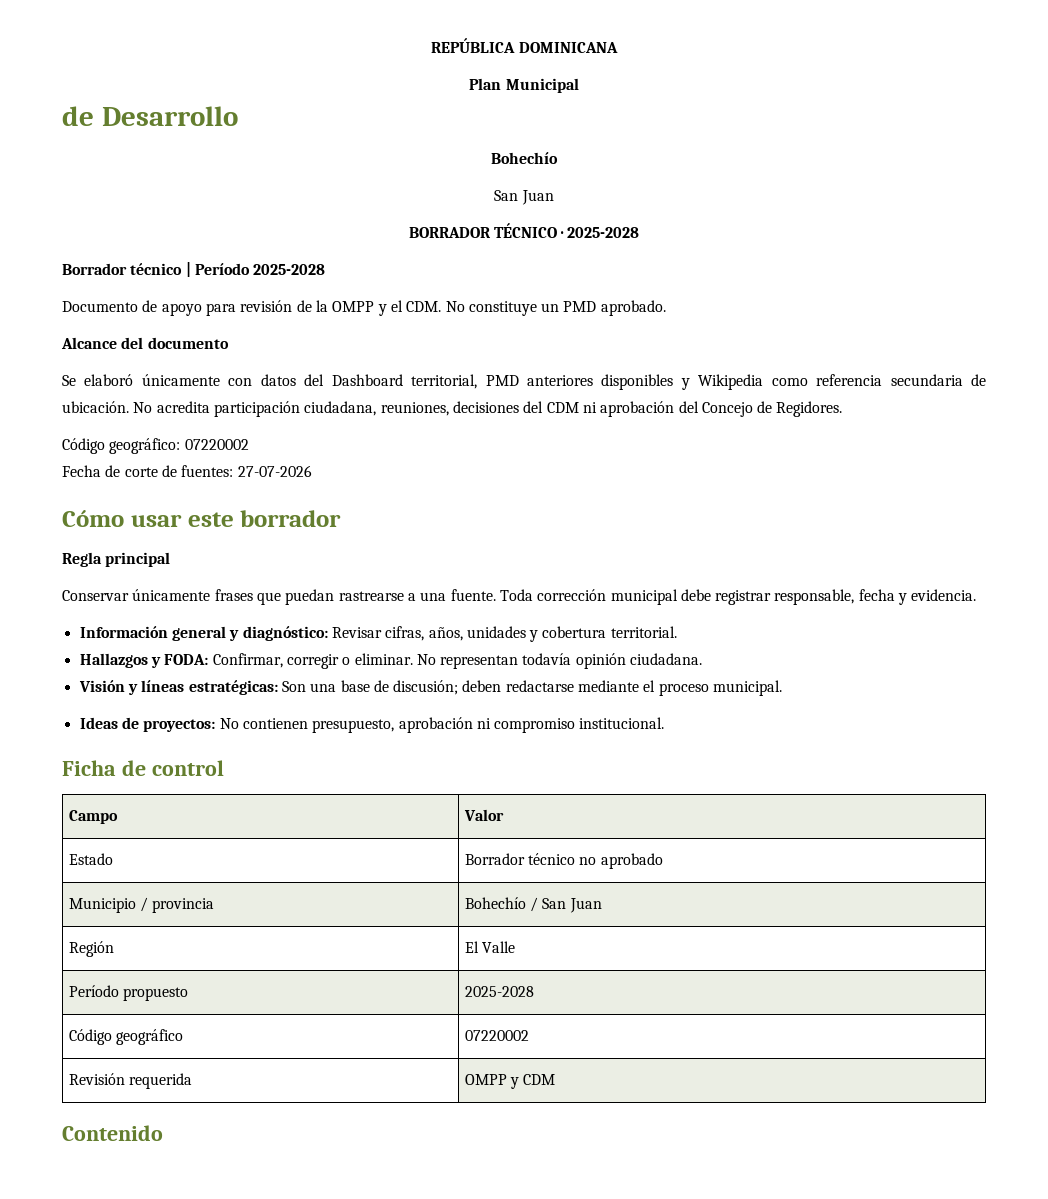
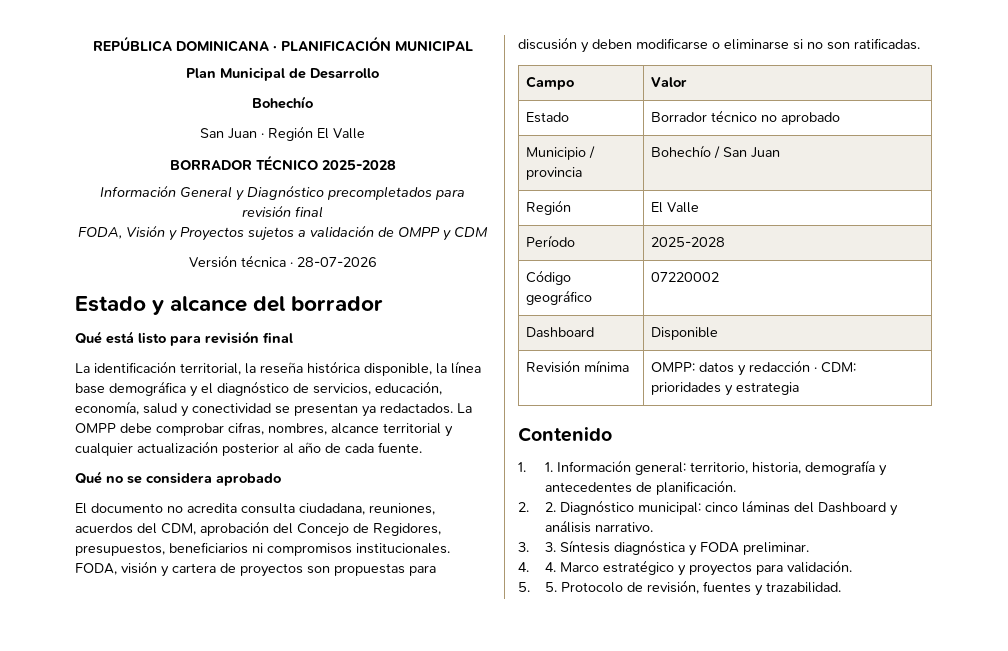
- REPÚBLICA DOMINICANA
+ REPÚBLICA DOMINICANA · PLANIFICACIÓN MUNICIPAL
- Plan Municipal
- de Desarrollo
+ Plan Municipal de Desarrollo
  Bohechío
- San Juan
+ San Juan · Región El Valle
- BORRADOR TÉCNICO · 2025-2028
- Borrador técnico | Período 2025-2028
- Documento de apoyo para revisión de la OMPP y el CDM. No constituye un PMD aprobado.
- Alcance del documento
- Se elaboró únicamente con datos del Dashboard territorial, PMD anteriores disponibles y Wikipedia como referencia secundaria de ubicación. No acredita participación ciudadana, reuniones, decisiones del CDM ni aprobación del Concejo de Regidores.
- Código geográfico: 07220002
- Fecha de corte de fuentes: 27-07-2026
- Cómo usar este borrador
- Regla principal
- Conservar únicamente frases que puedan rastrearse a una fuente. Toda corrección municipal debe registrar responsable, fecha y evidencia.
- Información general y diagnóstico: Revisar cifras, años, unidades y cobertura territorial.
- Hallazgos y FODA: Confirmar, corregir o eliminar. No representan todavía opinión ciudadana.
- Visión y líneas estratégicas: Son una base de discusión; deben redactarse mediante el proceso municipal.
- Ideas de proyectos: No contienen presupuesto, aprobación ni compromiso institucional.
- Ficha de control
+ BORRADOR TÉCNICO 2025-2028
+ Información General y Diagnóstico precompletados para revisión final
+ FODA, Visión y Proyectos sujetos a validación de OMPP y CDM
+ Versión técnica · 28-07-2026
+ Estado y alcance del borrador
+ Qué está listo para revisión final
+ La identificación territorial, la reseña histórica disponible, la línea base demográfica y el diagnóstico de servicios, educación, economía, salud y conectividad se presentan ya redactados. La OMPP debe comprobar cifras, nombres, alcance territorial y cualquier actualización posterior al año de cada fuente.
+ Qué no se considera aprobado
+ El documento no acredita consulta ciudadana, reuniones, acuerdos del CDM, aprobación del Concejo de Regidores, presupuestos, beneficiarios ni compromisos institucionales. FODA, visión y cartera de proyectos son propuestas para discusión y deben modificarse o eliminarse si no son ratificadas.
- Período propuesto | 2025-2028
+ Período | 2025-2028
+ Dashboard | Disponible
- Revisión requerida | OMPP y CDM
+ Revisión mínima | OMPP: datos y redacción · CDM: prioridades y estrategia
  Contenido
+ 1. 1. Información general: territorio, historia, demografía y antecedentes de planificación.
+ 2. 2. Diagnóstico municipal: cinco láminas del Dashboard y análisis narrativo.
+ 3. 3. Síntesis diagnóstica y FODA preliminar.
+ 4. 4. Marco estratégico y proyectos para validación.
+ 5. 5. Protocolo de revisión, fuentes y trazabilidad.

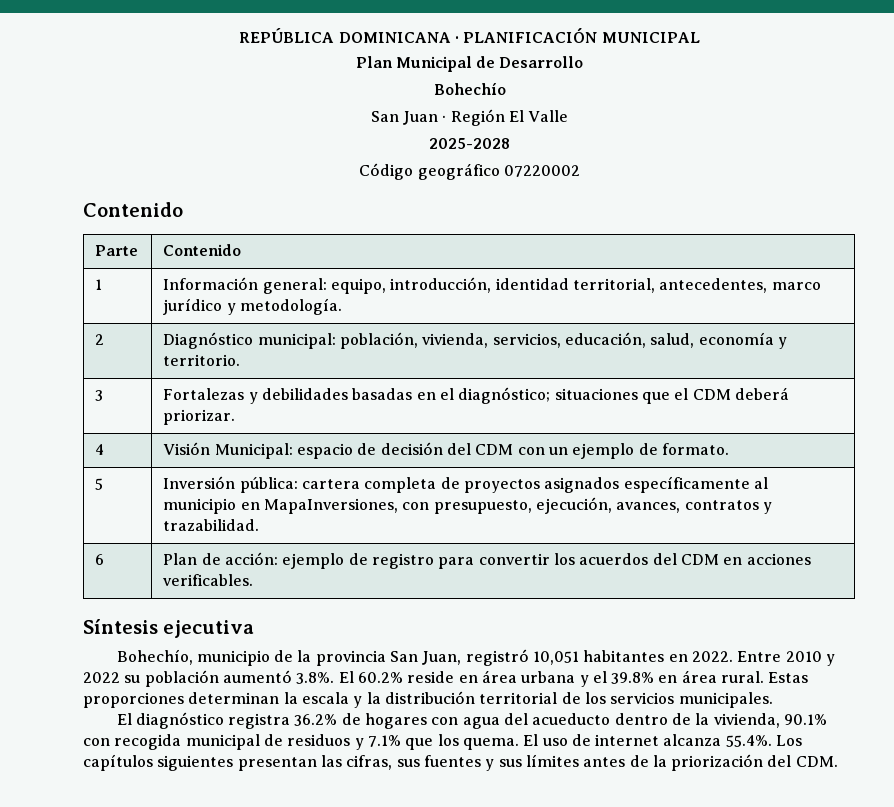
- BORRADOR TÉCNICO 2025-2028
- Información General y Diagnóstico precompletados para revisión final
- FODA, Visión y Proyectos sujetos a validación de OMPP y CDM
- Versión técnica · 28-07-2026
- Estado y alcance del borrador
- Qué está listo para revisión final
- La identificación territorial, la reseña histórica disponible, la línea base demográfica y el diagnóstico de servicios, educación, economía, salud y conectividad se presentan ya redactados. La OMPP debe comprobar cifras, nombres, alcance territorial y cualquier actualización posterior al año de cada fuente.
- Qué no se considera aprobado
- El documento no acredita consulta ciudadana, reuniones, acuerdos del CDM, aprobación del Concejo de Regidores, presupuestos, beneficiarios ni compromisos institucionales. FODA, visión y cartera de proyectos son propuestas para discusión y deben modificarse o eliminarse si no son ratificadas.
- Campo | Valor
- Estado | Borrador técnico no aprobado
- Municipio / provincia | Bohechío / San Juan
- Región | El Valle
- Período | 2025-2028
- Código geográfico | 07220002
- Dashboard | Disponible
- Revisión mínima | OMPP: datos y redacción · CDM: prioridades y estrategia
+ 2025-2028
+ Código geográfico 07220002
  Contenido
- 1. 1. Información general: territorio, historia, demografía y antecedentes de planificación.
- 2. 2. Diagnóstico municipal: cinco láminas del Dashboard y análisis narrativo.
- 3. 3. Síntesis diagnóstica y FODA preliminar.
- 4. 4. Marco estratégico y proyectos para validación.
- 5. 5. Protocolo de revisión, fuentes y trazabilidad.
+ Parte | Contenido
+ 1 | Información general: equipo, introducción, identidad territorial, antecedentes, marco jurídico y metodología.
+ 2 | Diagnóstico municipal: población, vivienda, servicios, educación, salud, economía y territorio.
+ 3 | Fortalezas y debilidades basadas en el diagnóstico; situaciones que el CDM deberá priorizar.
+ 4 | Visión Municipal: espacio de decisión del CDM con un ejemplo de formato.
+ 5 | Inversión pública: cartera completa de proyectos asignados específicamente al municipio en MapaInversiones, con presupuesto, ejecución, avances, contratos y trazabilidad.
+ 6 | Plan de acción: ejemplo de registro para convertir los acuerdos del CDM en acciones verificables.
+ Síntesis ejecutiva
+ Bohechío, municipio de la provincia San Juan, registró 10,051 habitantes en 2022. Entre 2010 y 2022 su población aumentó 3.8%. El 60.2% reside en área urbana y el 39.8% en área rural. Estas proporciones determinan la escala y la distribución territorial de los servicios municipales.
+ El diagnóstico registra 36.2% de hogares con agua del acueducto dentro de la vivienda, 90.1% con recogida municipal de residuos y 7.1% que los quema. El uso de internet alcanza 55.4%. Los capítulos siguientes presentan las cifras, sus fuentes y sus límites antes de la priorización del CDM.

